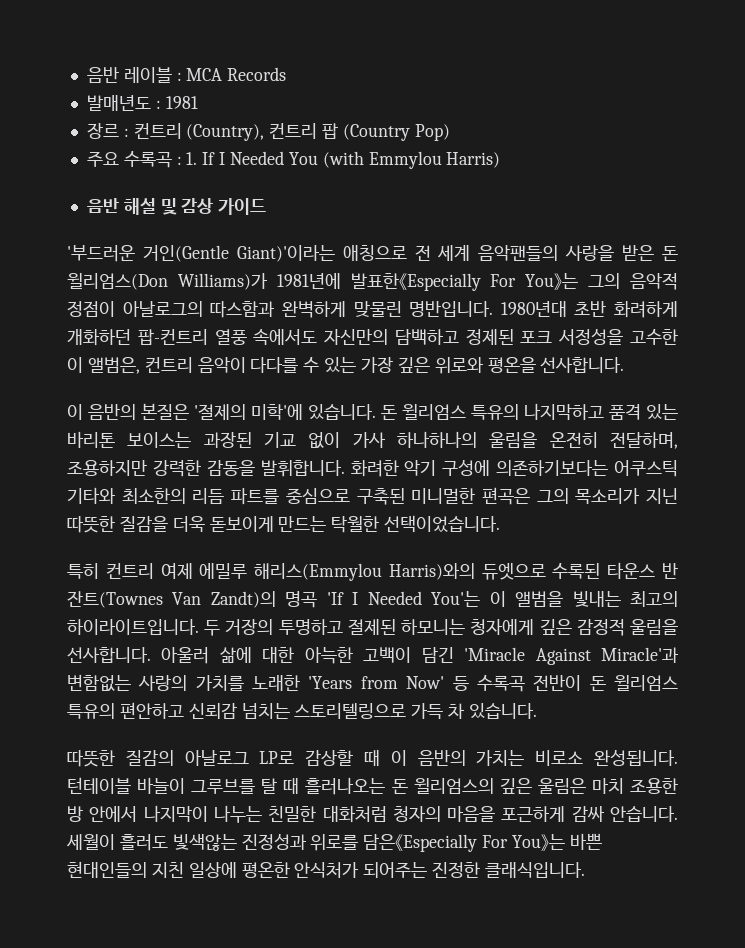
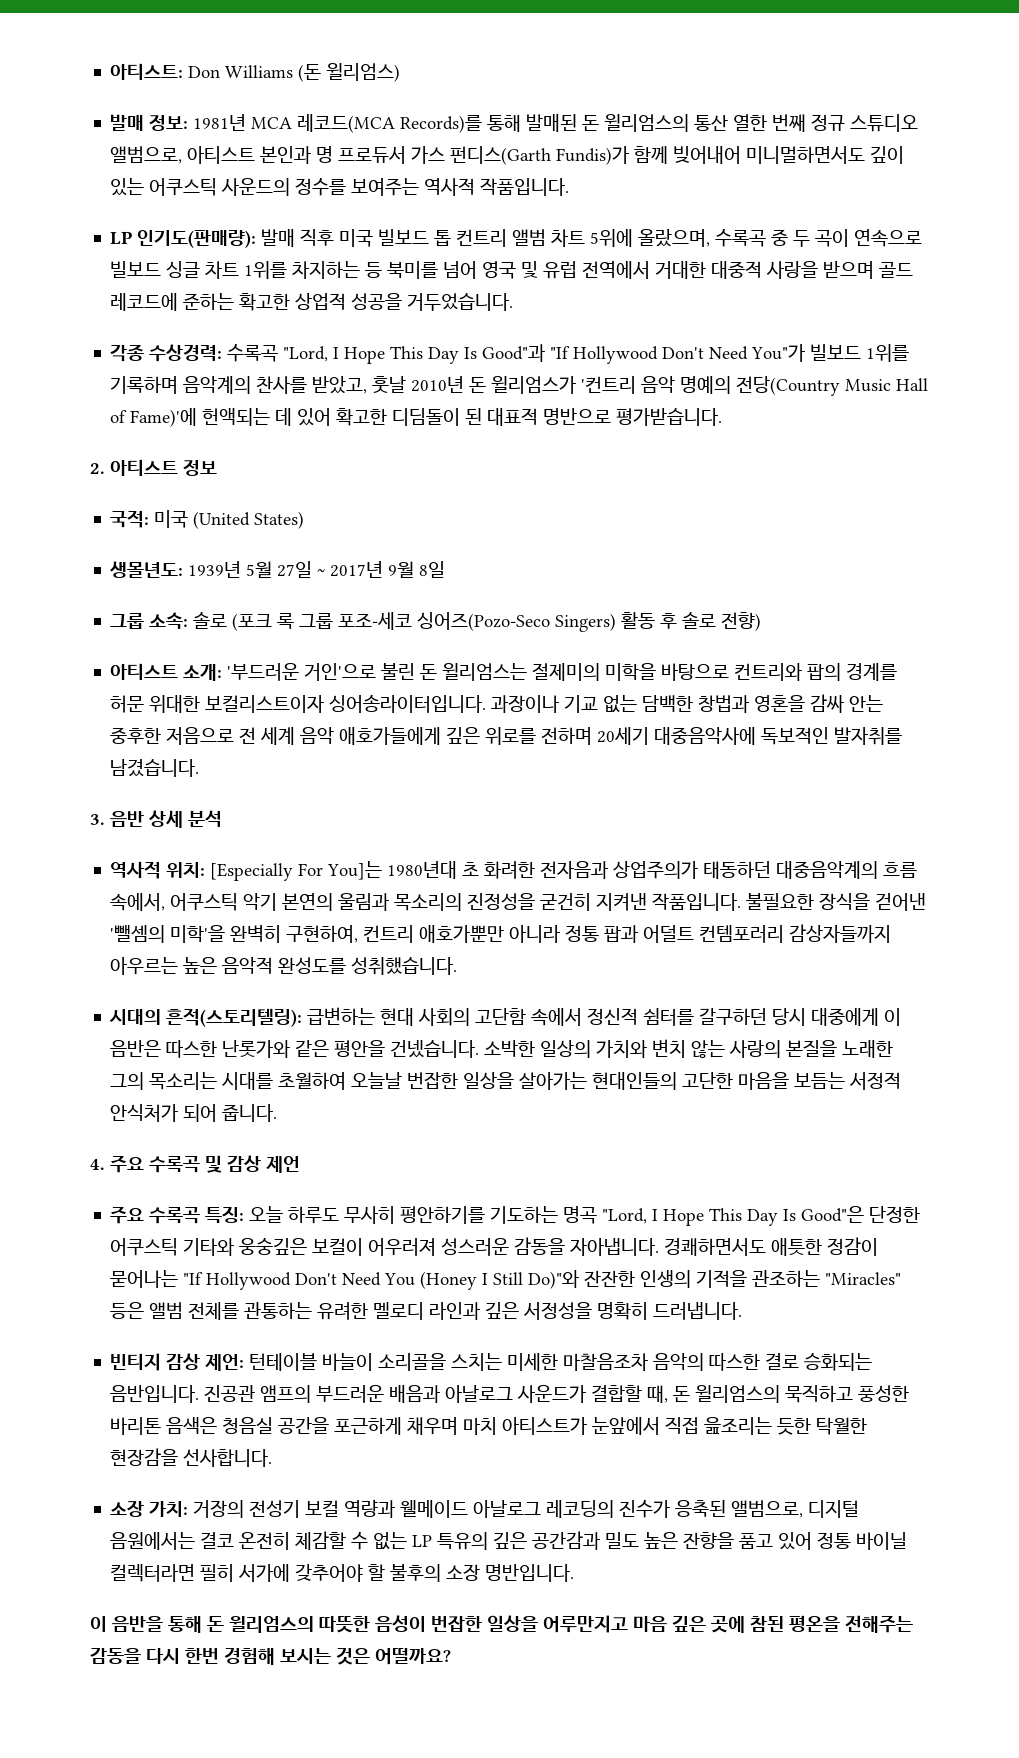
- 음반 레이블 : MCA Records
- 발매년도 : 1981
- 장르 : 컨트리 (Country), 컨트리 팝 (Country Pop)
- 주요 수록곡 : 1. If I Needed You (with Emmylou Harris)
- 음반 해설 및 감상 가이드
- '부드러운 거인(Gentle Giant)'이라는 애칭으로 전 세계 음악팬들의 사랑을 받은 돈 윌리엄스(Don Williams)가 1981년에 발표한《Especially For You》는 그의 음악적 정점이 아날로그의 따스함과 완벽하게 맞물린 명반입니다. 1980년대 초반 화려하게 개화하던 팝-컨트리 열풍 속에서도 자신만의 담백하고 정제된 포크 서정성을 고수한 이 앨범은, 컨트리 음악이 다다를 수 있는 가장 깊은 위로와 평온을 선사합니다.
- 이 음반의 본질은 '절제의 미학'에 있습니다. 돈 윌리엄스 특유의 나지막하고 품격 있는 바리톤 보이스는 과장된 기교 없이 가사 하나하나의 울림을 온전히 전달하며, 조용하지만 강력한 감동을 발휘합니다. 화려한 악기 구성에 의존하기보다는 어쿠스틱 기타와 최소한의 리듬 파트를 중심으로 구축된 미니멀한 편곡은 그의 목소리가 지닌 따뜻한 질감을 더욱 돋보이게 만드는 탁월한 선택이었습니다.
- 특히 컨트리 여제 에밀루 해리스(Emmylou Harris)와의 듀엣으로 수록된 타운스 반 잔트(Townes Van Zandt)의 명곡 'If I Needed You'는 이 앨범을 빛내는 최고의 하이라이트입니다. 두 거장의 투명하고 절제된 하모니는 청자에게 깊은 감정적 울림을 선사합니다. 아울러 삶에 대한 아늑한 고백이 담긴 'Miracle Against Miracle'과 변함없는 사랑의 가치를 노래한 'Years from Now' 등 수록곡 전반이 돈 윌리엄스 특유의 편안하고 신뢰감 넘치는 스토리텔링으로 가득 차 있습니다.
- 따뜻한 질감의 아날로그 LP로 감상할 때 이 음반의 가치는 비로소 완성됩니다. 턴테이블 바늘이 그루브를 탈 때 흘러나오는 돈 윌리엄스의 깊은 울림은 마치 조용한 방 안에서 나지막이 나누는 친밀한 대화처럼 청자의 마음을 포근하게 감싸 안습니다. 세월이 흘러도 빛색않는 진정성과 위로를 담은《Especially For You》는 바쁜 현대인들의 지친 일상에 평온한 안식처가 되어주는 진정한 클래식입니다.
+ 아티스트: Don Williams (돈 윌리엄스)
+ 발매 정보: 1981년 MCA 레코드(MCA Records)를 통해 발매된 돈 윌리엄스의 통산 열한 번째 정규 스튜디오 앨범으로, 아티스트 본인과 명 프로듀서 가스 펀디스(Garth Fundis)가 함께 빚어내어 미니멀하면서도 깊이 있는 어쿠스틱 사운드의 정수를 보여주는 역사적 작품입니다.
+ LP 인기도(판매량): 발매 직후 미국 빌보드 톱 컨트리 앨범 차트 5위에 올랐으며, 수록곡 중 두 곡이 연속으로 빌보드 싱글 차트 1위를 차지하는 등 북미를 넘어 영국 및 유럽 전역에서 거대한 대중적 사랑을 받으며 골드 레코드에 준하는 확고한 상업적 성공을 거두었습니다.
+ 각종 수상경력: 수록곡 "Lord, I Hope This Day Is Good"과 "If Hollywood Don't Need You"가 빌보드 1위를 기록하며 음악계의 찬사를 받았고, 훗날 2010년 돈 윌리엄스가 '컨트리 음악 명예의 전당(Country Music Hall of Fame)'에 헌액되는 데 있어 확고한 디딤돌이 된 대표적 명반으로 평가받습니다.
+ 2. 아티스트 정보
+ 국적: 미국 (United States)
+ 생몰년도: 1939년 5월 27일 ~ 2017년 9월 8일
+ 그룹 소속: 솔로 (포크 록 그룹 포조-세코 싱어즈(Pozo-Seco Singers) 활동 후 솔로 전향)
+ 아티스트 소개: '부드러운 거인'으로 불린 돈 윌리엄스는 절제미의 미학을 바탕으로 컨트리와 팝의 경계를 허문 위대한 보컬리스트이자 싱어송라이터입니다. 과장이나 기교 없는 담백한 창법과 영혼을 감싸 안는 중후한 저음으로 전 세계 음악 애호가들에게 깊은 위로를 전하며 20세기 대중음악사에 독보적인 발자취를 남겼습니다.
+ 3. 음반 상세 분석
+ 역사적 위치: [Especially For You]는 1980년대 초 화려한 전자음과 상업주의가 태동하던 대중음악계의 흐름 속에서, 어쿠스틱 악기 본연의 울림과 목소리의 진정성을 굳건히 지켜낸 작품입니다. 불필요한 장식을 걷어낸 '뺄셈의 미학'을 완벽히 구현하여, 컨트리 애호가뿐만 아니라 정통 팝과 어덜트 컨템포러리 감상자들까지 아우르는 높은 음악적 완성도를 성취했습니다.
+ 시대의 흔적(스토리텔링): 급변하는 현대 사회의 고단함 속에서 정신적 쉼터를 갈구하던 당시 대중에게 이 음반은 따스한 난롯가와 같은 평안을 건넸습니다. 소박한 일상의 가치와 변치 않는 사랑의 본질을 노래한 그의 목소리는 시대를 초월하여 오늘날 번잡한 일상을 살아가는 현대인들의 고단한 마음을 보듬는 서정적 안식처가 되어 줍니다.
+ 4. 주요 수록곡 및 감상 제언
+ 주요 수록곡 특징: 오늘 하루도 무사히 평안하기를 기도하는 명곡 "Lord, I Hope This Day Is Good"은 단정한 어쿠스틱 기타와 웅숭깊은 보컬이 어우러져 성스러운 감동을 자아냅니다. 경쾌하면서도 애틋한 정감이 묻어나는 "If Hollywood Don't Need You (Honey I Still Do)"와 잔잔한 인생의 기적을 관조하는 "Miracles" 등은 앨범 전체를 관통하는 유려한 멜로디 라인과 깊은 서정성을 명확히 드러냅니다.
+ 빈티지 감상 제언: 턴테이블 바늘이 소리골을 스치는 미세한 마찰음조차 음악의 따스한 결로 승화되는 음반입니다. 진공관 앰프의 부드러운 배음과 아날로그 사운드가 결합할 때, 돈 윌리엄스의 묵직하고 풍성한 바리톤 음색은 청음실 공간을 포근하게 채우며 마치 아티스트가 눈앞에서 직접 읊조리는 듯한 탁월한 현장감을 선사합니다.
+ 소장 가치: 거장의 전성기 보컬 역량과 웰메이드 아날로그 레코딩의 진수가 응축된 앨범으로, 디지털 음원에서는 결코 온전히 체감할 수 없는 LP 특유의 깊은 공간감과 밀도 높은 잔향을 품고 있어 정통 바이닐 컬렉터라면 필히 서가에 갖추어야 할 불후의 소장 명반입니다.
+ 이 음반을 통해 돈 윌리엄스의 따뜻한 음성이 번잡한 일상을 어루만지고 마음 깊은 곳에 참된 평온을 전해주는 감동을 다시 한번 경험해 보시는 것은 어떨까요?

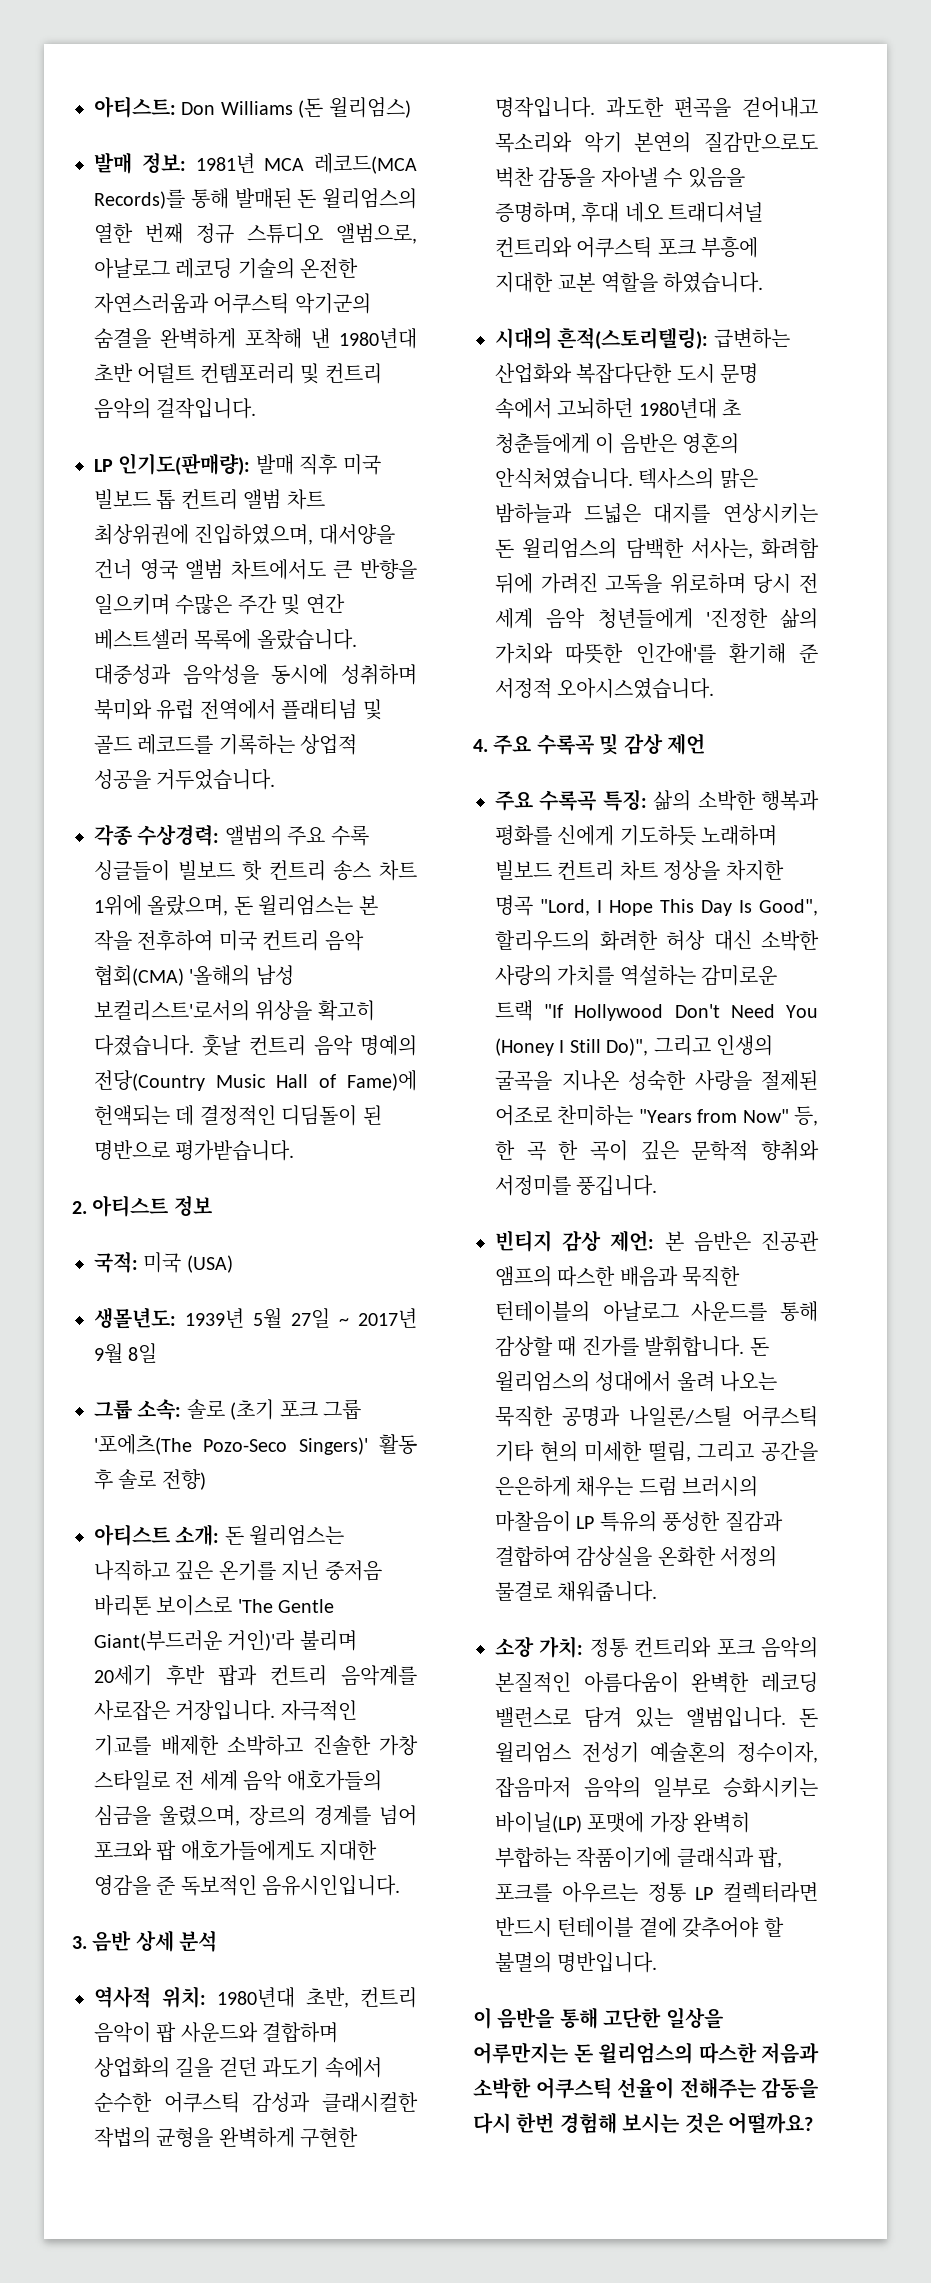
- 발매 정보: 1981년 MCA 레코드(MCA Records)를 통해 발매된 돈 윌리엄스의 통산 열한 번째 정규 스튜디오 앨범으로, 아티스트 본인과 명 프로듀서 가스 펀디스(Garth Fundis)가 함께 빚어내어 미니멀하면서도 깊이 있는 어쿠스틱 사운드의 정수를 보여주는 역사적 작품입니다.
+ 발매 정보: 1981년 MCA 레코드(MCA Records)를 통해 발매된 돈 윌리엄스의 열한 번째 정규 스튜디오 앨범으로, 아날로그 레코딩 기술의 온전한 자연스러움과 어쿠스틱 악기군의 숨결을 완벽하게 포착해 낸 1980년대 초반 어덜트 컨템포러리 및 컨트리 음악의 걸작입니다.
- LP 인기도(판매량): 발매 직후 미국 빌보드 톱 컨트리 앨범 차트 5위에 올랐으며, 수록곡 중 두 곡이 연속으로 빌보드 싱글 차트 1위를 차지하는 등 북미를 넘어 영국 및 유럽 전역에서 거대한 대중적 사랑을 받으며 골드 레코드에 준하는 확고한 상업적 성공을 거두었습니다.
+ LP 인기도(판매량): 발매 직후 미국 빌보드 톱 컨트리 앨범 차트 최상위권에 진입하였으며, 대서양을 건너 영국 앨범 차트에서도 큰 반향을 일으키며 수많은 주간 및 연간 베스트셀러 목록에 올랐습니다. 대중성과 음악성을 동시에 성취하며 북미와 유럽 전역에서 플래티넘 및 골드 레코드를 기록하는 상업적 성공을 거두었습니다.
- 각종 수상경력: 수록곡 "Lord, I Hope This Day Is Good"과 "If Hollywood Don't Need You"가 빌보드 1위를 기록하며 음악계의 찬사를 받았고, 훗날 2010년 돈 윌리엄스가 '컨트리 음악 명예의 전당(Country Music Hall of Fame)'에 헌액되는 데 있어 확고한 디딤돌이 된 대표적 명반으로 평가받습니다.
+ 각종 수상경력: 앨범의 주요 수록 싱글들이 빌보드 핫 컨트리 송스 차트 1위에 올랐으며, 돈 윌리엄스는 본 작을 전후하여 미국 컨트리 음악 협회(CMA) '올해의 남성 보컬리스트'로서의 위상을 확고히 다졌습니다. 훗날 컨트리 음악 명예의 전당(Country Music Hall of Fame)에 헌액되는 데 결정적인 디딤돌이 된 명반으로 평가받습니다.
- 국적: 미국 (United States)
+ 국적: 미국 (USA)
- 그룹 소속: 솔로 (포크 록 그룹 포조-세코 싱어즈(Pozo-Seco Singers) 활동 후 솔로 전향)
+ 그룹 소속: 솔로 (초기 포크 그룹 '포에츠(The Pozo-Seco Singers)' 활동 후 솔로 전향)
- 아티스트 소개: '부드러운 거인'으로 불린 돈 윌리엄스는 절제미의 미학을 바탕으로 컨트리와 팝의 경계를 허문 위대한 보컬리스트이자 싱어송라이터입니다. 과장이나 기교 없는 담백한 창법과 영혼을 감싸 안는 중후한 저음으로 전 세계 음악 애호가들에게 깊은 위로를 전하며 20세기 대중음악사에 독보적인 발자취를 남겼습니다.
+ 아티스트 소개: 돈 윌리엄스는 나직하고 깊은 온기를 지닌 중저음 바리톤 보이스로 'The Gentle Giant(부드러운 거인)'라 불리며 20세기 후반 팝과 컨트리 음악계를 사로잡은 거장입니다. 자극적인 기교를 배제한 소박하고 진솔한 가창 스타일로 전 세계 음악 애호가들의 심금을 울렸으며, 장르의 경계를 넘어 포크와 팝 애호가들에게도 지대한 영감을 준 독보적인 음유시인입니다.
- 역사적 위치: [Especially For You]는 1980년대 초 화려한 전자음과 상업주의가 태동하던 대중음악계의 흐름 속에서, 어쿠스틱 악기 본연의 울림과 목소리의 진정성을 굳건히 지켜낸 작품입니다. 불필요한 장식을 걷어낸 '뺄셈의 미학'을 완벽히 구현하여, 컨트리 애호가뿐만 아니라 정통 팝과 어덜트 컨템포러리 감상자들까지 아우르는 높은 음악적 완성도를 성취했습니다.
- 시대의 흔적(스토리텔링): 급변하는 현대 사회의 고단함 속에서 정신적 쉼터를 갈구하던 당시 대중에게 이 음반은 따스한 난롯가와 같은 평안을 건넸습니다. 소박한 일상의 가치와 변치 않는 사랑의 본질을 노래한 그의 목소리는 시대를 초월하여 오늘날 번잡한 일상을 살아가는 현대인들의 고단한 마음을 보듬는 서정적 안식처가 되어 줍니다.
+ 역사적 위치: 1980년대 초반, 컨트리 음악이 팝 사운드와 결합하며 상업화의 길을 걷던 과도기 속에서 순수한 어쿠스틱 감성과 클래시컬한 작법의 균형을 완벽하게 구현한 명작입니다. 과도한 편곡을 걷어내고 목소리와 악기 본연의 질감만으로도 벅찬 감동을 자아낼 수 있음을 증명하며, 후대 네오 트래디셔널 컨트리와 어쿠스틱 포크 부흥에 지대한 교본 역할을 하였습니다.
+ 시대의 흔적(스토리텔링): 급변하는 산업화와 복잡다단한 도시 문명 속에서 고뇌하던 1980년대 초 청춘들에게 이 음반은 영혼의 안식처였습니다. 텍사스의 맑은 밤하늘과 드넓은 대지를 연상시키는 돈 윌리엄스의 담백한 서사는, 화려함 뒤에 가려진 고독을 위로하며 당시 전 세계 음악 청년들에게 '진정한 삶의 가치와 따뜻한 인간애'를 환기해 준 서정적 오아시스였습니다.
- 주요 수록곡 특징: 오늘 하루도 무사히 평안하기를 기도하는 명곡 "Lord, I Hope This Day Is Good"은 단정한 어쿠스틱 기타와 웅숭깊은 보컬이 어우러져 성스러운 감동을 자아냅니다. 경쾌하면서도 애틋한 정감이 묻어나는 "If Hollywood Don't Need You (Honey I Still Do)"와 잔잔한 인생의 기적을 관조하는 "Miracles" 등은 앨범 전체를 관통하는 유려한 멜로디 라인과 깊은 서정성을 명확히 드러냅니다.
- 빈티지 감상 제언: 턴테이블 바늘이 소리골을 스치는 미세한 마찰음조차 음악의 따스한 결로 승화되는 음반입니다. 진공관 앰프의 부드러운 배음과 아날로그 사운드가 결합할 때, 돈 윌리엄스의 묵직하고 풍성한 바리톤 음색은 청음실 공간을 포근하게 채우며 마치 아티스트가 눈앞에서 직접 읊조리는 듯한 탁월한 현장감을 선사합니다.
- 소장 가치: 거장의 전성기 보컬 역량과 웰메이드 아날로그 레코딩의 진수가 응축된 앨범으로, 디지털 음원에서는 결코 온전히 체감할 수 없는 LP 특유의 깊은 공간감과 밀도 높은 잔향을 품고 있어 정통 바이닐 컬렉터라면 필히 서가에 갖추어야 할 불후의 소장 명반입니다.
- 이 음반을 통해 돈 윌리엄스의 따뜻한 음성이 번잡한 일상을 어루만지고 마음 깊은 곳에 참된 평온을 전해주는 감동을 다시 한번 경험해 보시는 것은 어떨까요?
+ 주요 수록곡 특징: 삶의 소박한 행복과 평화를 신에게 기도하듯 노래하며 빌보드 컨트리 차트 정상을 차지한 명곡 "Lord, I Hope This Day Is Good", 할리우드의 화려한 허상 대신 소박한 사랑의 가치를 역설하는 감미로운 트랙 "If Hollywood Don't Need You (Honey I Still Do)", 그리고 인생의 굴곡을 지나온 성숙한 사랑을 절제된 어조로 찬미하는 "Years from Now" 등, 한 곡 한 곡이 깊은 문학적 향취와 서정미를 풍깁니다.
+ 빈티지 감상 제언: 본 음반은 진공관 앰프의 따스한 배음과 묵직한 턴테이블의 아날로그 사운드를 통해 감상할 때 진가를 발휘합니다. 돈 윌리엄스의 성대에서 울려 나오는 묵직한 공명과 나일론/스틸 어쿠스틱 기타 현의 미세한 떨림, 그리고 공간을 은은하게 채우는 드럼 브러시의 마찰음이 LP 특유의 풍성한 질감과 결합하여 감상실을 온화한 서정의 물결로 채워줍니다.
+ 소장 가치: 정통 컨트리와 포크 음악의 본질적인 아름다움이 완벽한 레코딩 밸런스로 담겨 있는 앨범입니다. 돈 윌리엄스 전성기 예술혼의 정수이자, 잡음마저 음악의 일부로 승화시키는 바이닐(LP) 포맷에 가장 완벽히 부합하는 작품이기에 클래식과 팝, 포크를 아우르는 정통 LP 컬렉터라면 반드시 턴테이블 곁에 갖추어야 할 불멸의 명반입니다.
+ 이 음반을 통해 고단한 일상을 어루만지는 돈 윌리엄스의 따스한 저음과 소박한 어쿠스틱 선율이 전해주는 감동을 다시 한번 경험해 보시는 것은 어떨까요?

